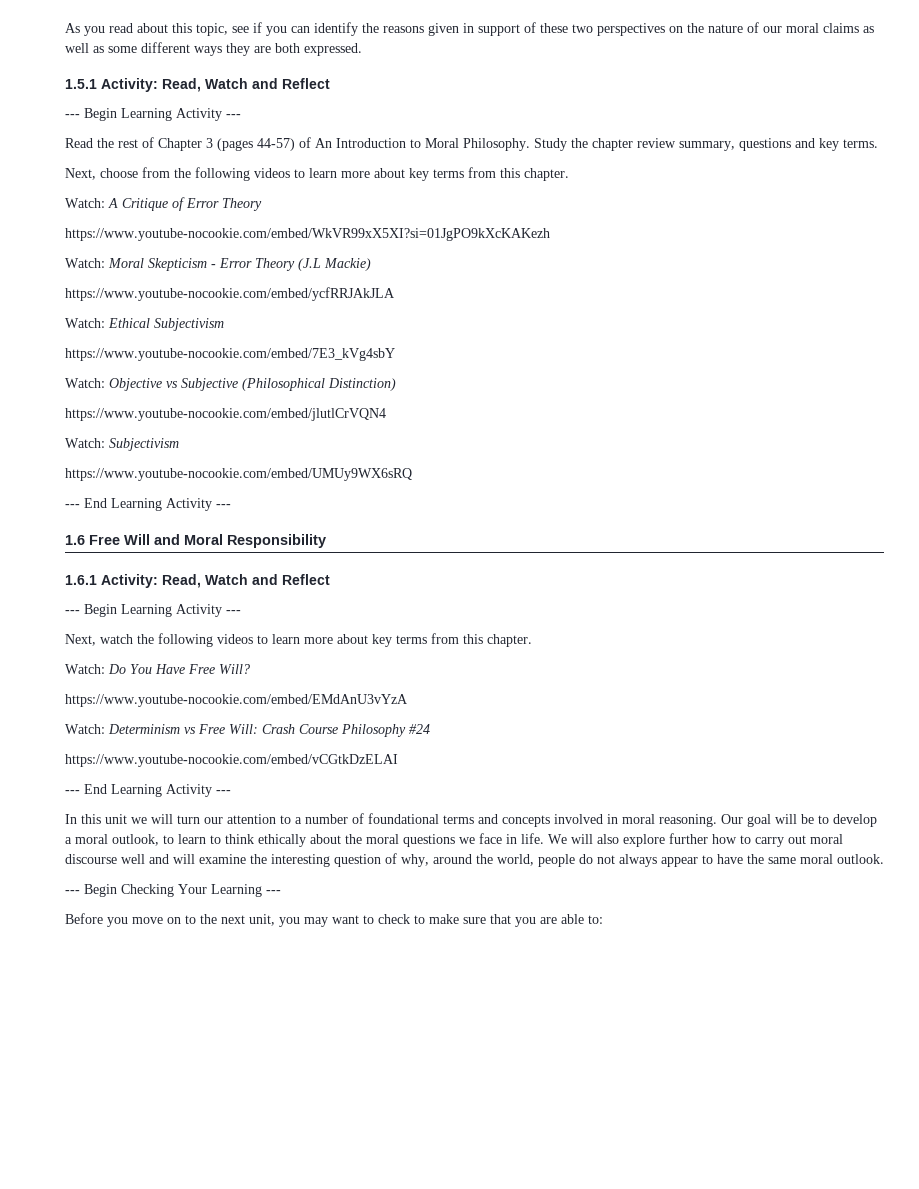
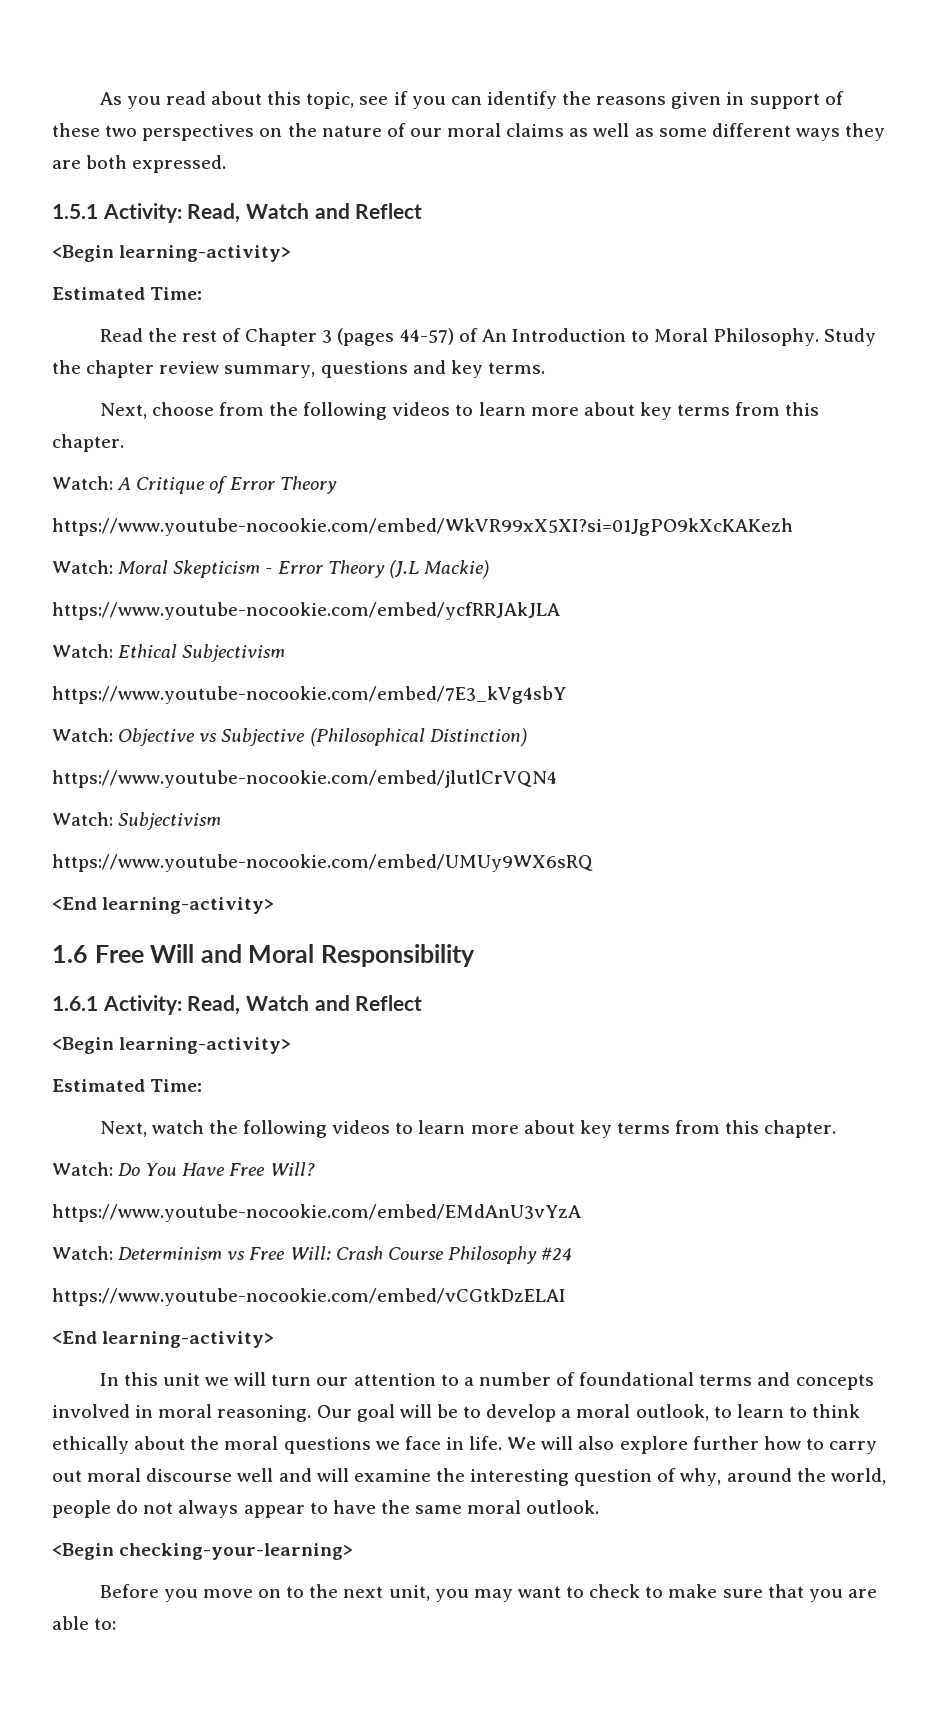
  1.5.1 Activity: Read, Watch and Reflect
- --- Begin Learning Activity ---
+ <Begin learning-activity>
+ Estimated Time:
  https://www.youtube-nocookie.com/embed/UMUy9WX6sRQ
- --- End Learning Activity ---
+ <End learning-activity>
  1.6.1 Activity: Read, Watch and Reflect
- --- Begin Learning Activity ---
+ <Begin learning-activity>
+ Estimated Time:
  https://www.youtube-nocookie.com/embed/vCGtkDzELAI
- --- End Learning Activity ---
+ <End learning-activity>
- --- Begin Checking Your Learning ---
+ <Begin checking-your-learning>

